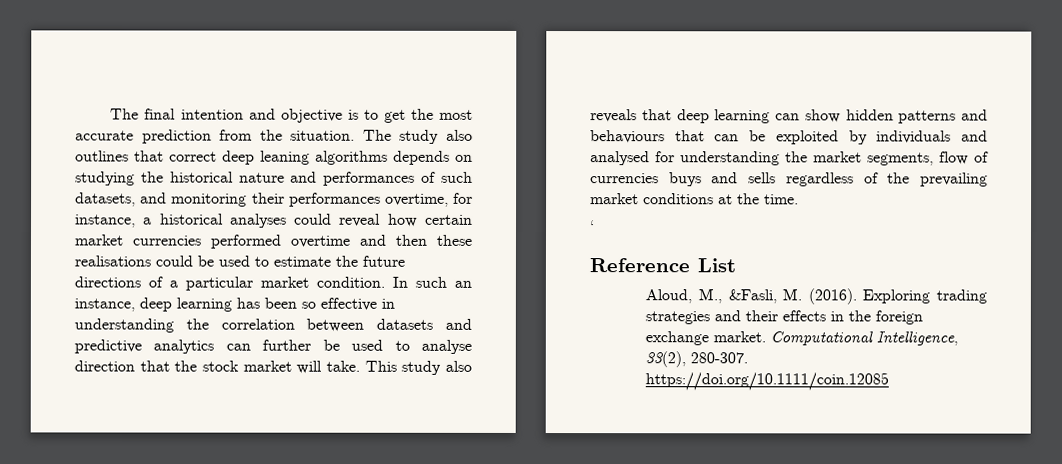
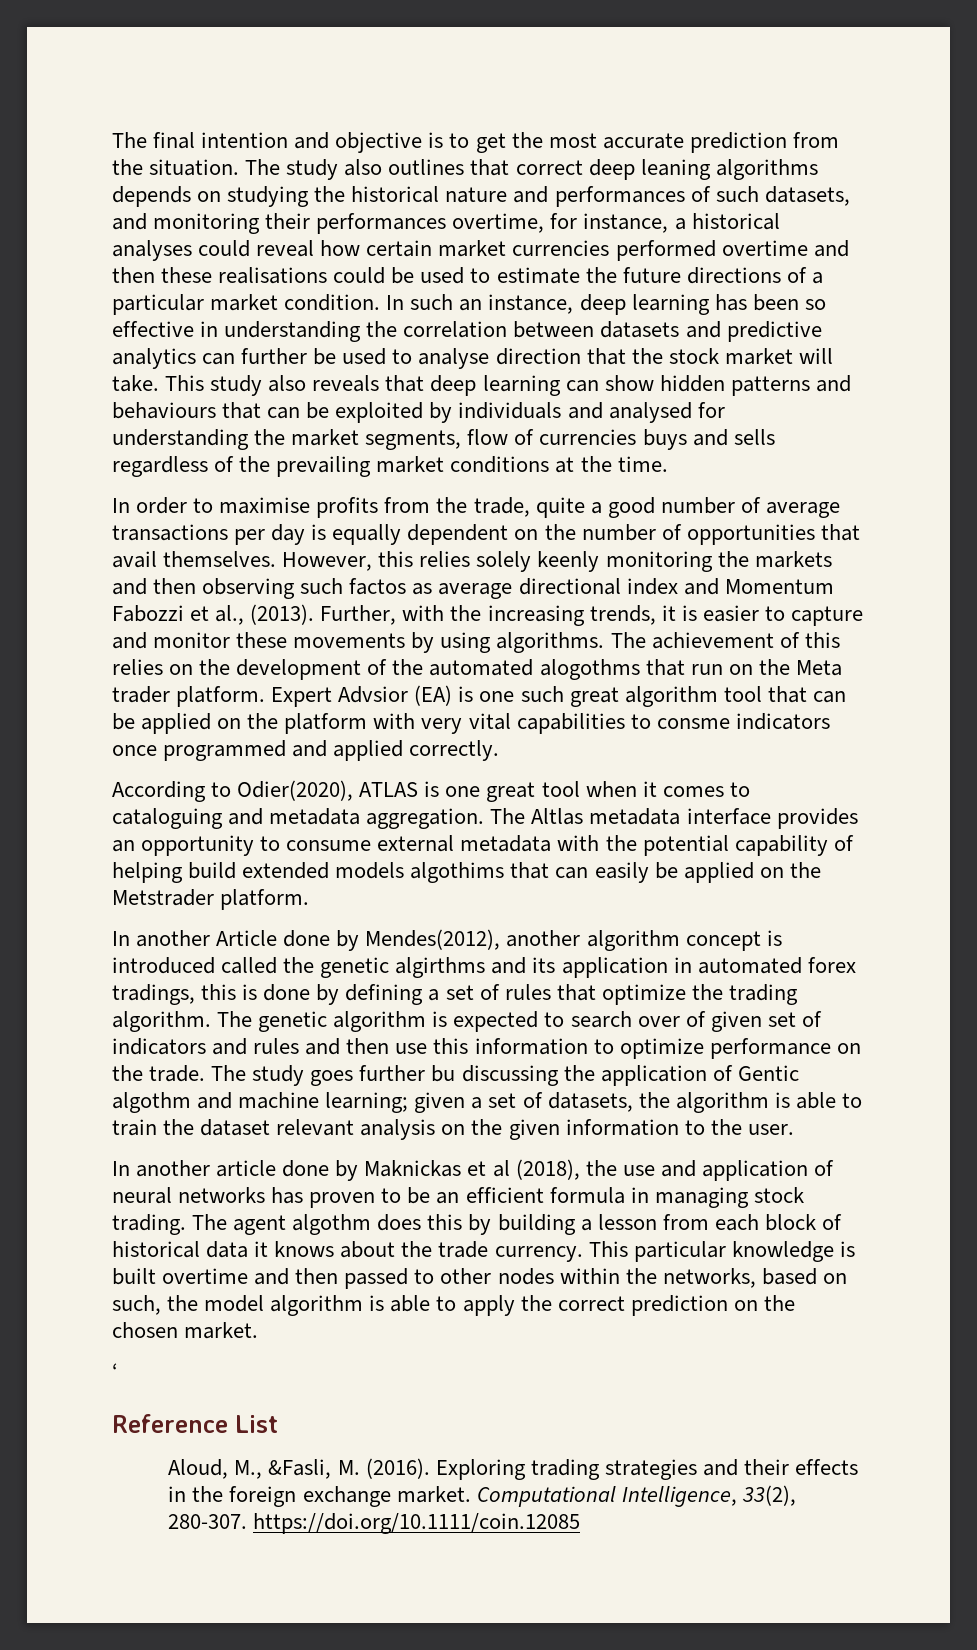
+ In order to maximise profits from the trade, quite a good number of average transactions per day is equally dependent on the number of opportunities that avail themselves. However, this relies solely keenly monitoring the markets and then observing such factos as average directional index and Momentum Fabozzi et al., (2013). Further, with the increasing trends, it is easier to capture and monitor these movements by using algorithms. The achievement of this relies on the development of the automated alogothms that run on the Meta trader platform. Expert Advsior (EA) is one such great algorithm tool that can be applied on the platform with very vital capabilities to consme indicators once programmed and applied correctly.
+ According to Odier(2020), ATLAS is one great tool when it comes to cataloguing and metadata aggregation. The Altlas metadata interface provides an opportunity to consume external metadata with the potential capability of helping build extended models algothims that can easily be applied on the Metstrader platform.
+ In another Article done by Mendes(2012), another algorithm concept is introduced called the genetic algirthms and its application in automated forex tradings, this is done by defining a set of rules that optimize the trading algorithm. The genetic algorithm is expected to search over of given set of indicators and rules and then use this information to optimize performance on the trade. The study goes further bu discussing the application of Gentic algothm and machine learning; given a set of datasets, the algorithm is able to train the dataset relevant analysis on the given information to the user.
+ In another article done by Maknickas et al (2018), the use and application of neural networks has proven to be an efficient formula in managing stock trading. The agent algothm does this by building a lesson from each block of historical data it knows about the trade currency. This particular knowledge is built overtime and then passed to other nodes within the networks, based on such, the model algorithm is able to apply the correct prediction on the chosen market.

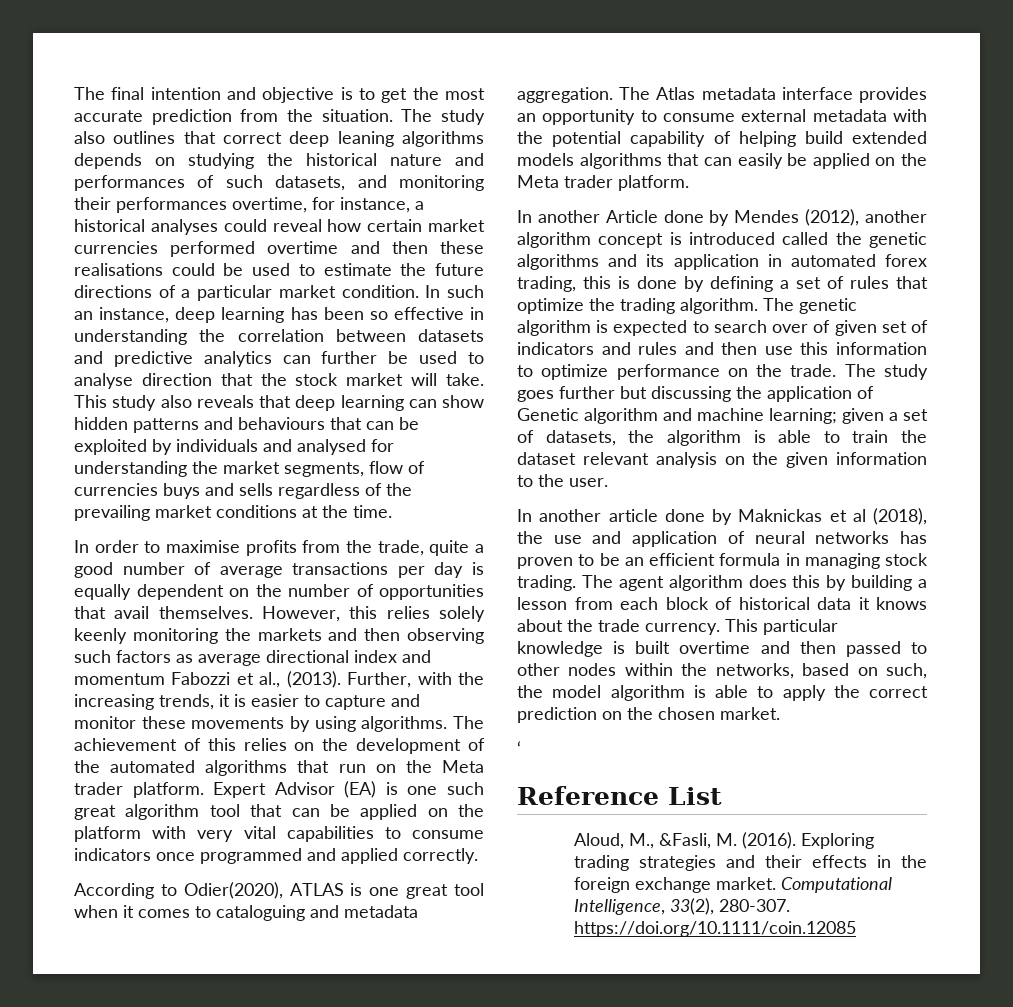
- However, this relies solely keenly monitoring the markets and then observing such factos as average directional index and Momentum Fabozzi et al., (2013).
+ However, this relies solely keenly monitoring the markets and then observing such factors as average directional index and momentum Fabozzi et al., (2013).
- The achievement of this relies on the development of the automated alogothms that run on the Meta trader platform.
+ The achievement of this relies on the development of the automated algorithms that run on the Meta trader platform.
- Expert Advsior (EA) is one such great algorithm tool that can be applied on the platform with very vital capabilities to consme indicators once programmed and applied correctly.
+ Expert Advisor (EA) is one such great algorithm tool that can be applied on the platform with very vital capabilities to consume indicators once programmed and applied correctly.
- The Altlas metadata interface provides an opportunity to consume external metadata with the potential capability of helping build extended models algothims that can easily be applied on the Metstrader platform.
+ The Atlas metadata interface provides an opportunity to consume external metadata with the potential capability of helping build extended models algorithms that can easily be applied on the Meta trader platform.
- In another Article done by Mendes(2012), another algorithm concept is introduced called the genetic algirthms and its application in automated forex tradings, this is done by defining a set of rules that optimize the trading algorithm.
+ In another Article done by Mendes (2012), another algorithm concept is introduced called the genetic algorithms and its application in automated forex trading, this is done by defining a set of rules that optimize the trading algorithm.
- The study goes further bu discussing the application of Gentic algothm and machine learning; given a set of datasets, the algorithm is able to train the dataset relevant analysis on the given information to the user.
+ The study goes further but discussing the application of Genetic algorithm and machine learning; given a set of datasets, the algorithm is able to train the dataset relevant analysis on the given information to the user.
- The agent algothm does this by building a lesson from each block of historical data it knows about the trade currency.
+ The agent algorithm does this by building a lesson from each block of historical data it knows about the trade currency.

